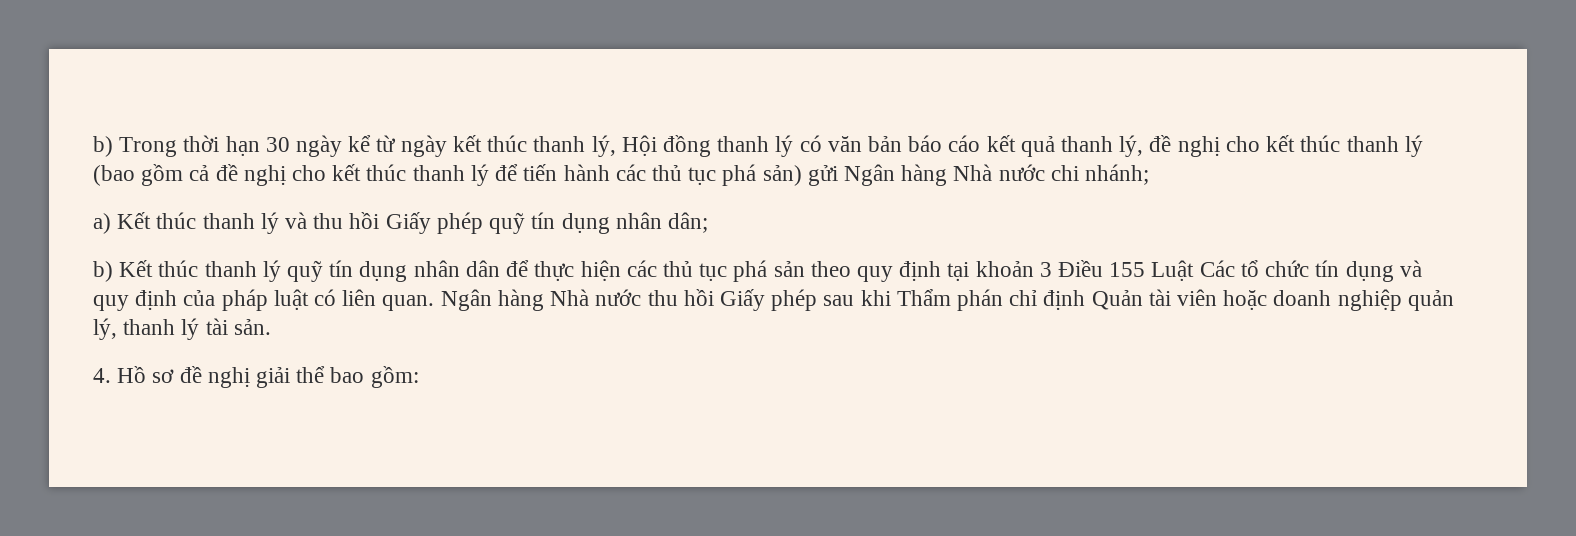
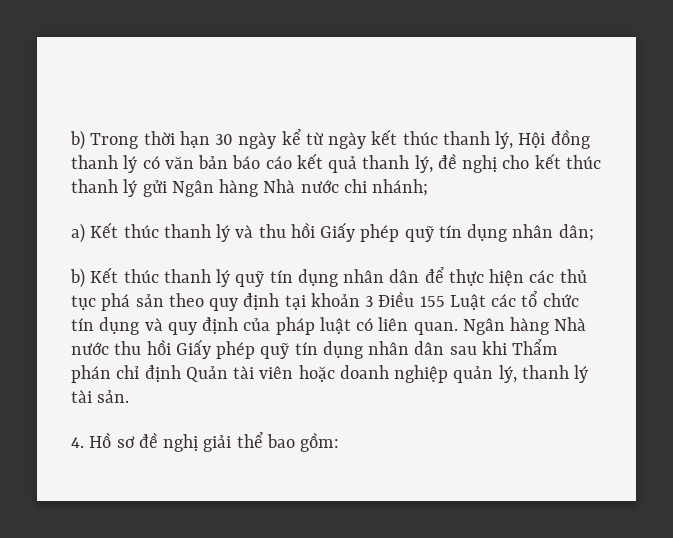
- b) Trong thời hạn 30 ngày kể từ ngày kết thúc thanh lý, Hội đồng thanh lý có văn bản báo cáo kết quả thanh lý, đề nghị cho kết thúc thanh lý (bao gồm cả đề nghị cho kết thúc thanh lý để tiến hành các thủ tục phá sản) gửi Ngân hàng Nhà nước chi nhánh;
+ b) Trong thời hạn 30 ngày kể từ ngày kết thúc thanh lý, Hội đồng thanh lý có văn bản báo cáo kết quả thanh lý, đề nghị cho kết thúc thanh lý gửi Ngân hàng Nhà nước chi nhánh;
- b) Kết thúc thanh lý quỹ tín dụng nhân dân để thực hiện các thủ tục phá sản theo quy định tại khoản 3 Điều 155 Luật Các tổ chức tín dụng và quy định của pháp luật có liên quan.
+ b) Kết thúc thanh lý quỹ tín dụng nhân dân để thực hiện các thủ tục phá sản theo quy định tại khoản 3 Điều 155 Luật các tổ chức tín dụng và quy định của pháp luật có liên quan.
- Ngân hàng Nhà nước thu hồi Giấy phép sau khi Thẩm phán chỉ định Quản tài viên hoặc doanh nghiệp quản lý, thanh lý tài sản.
+ Ngân hàng Nhà nước thu hồi Giấy phép quỹ tín dụng nhân dân sau khi Thẩm phán chỉ định Quản tài viên hoặc doanh nghiệp quản lý, thanh lý tài sản.

